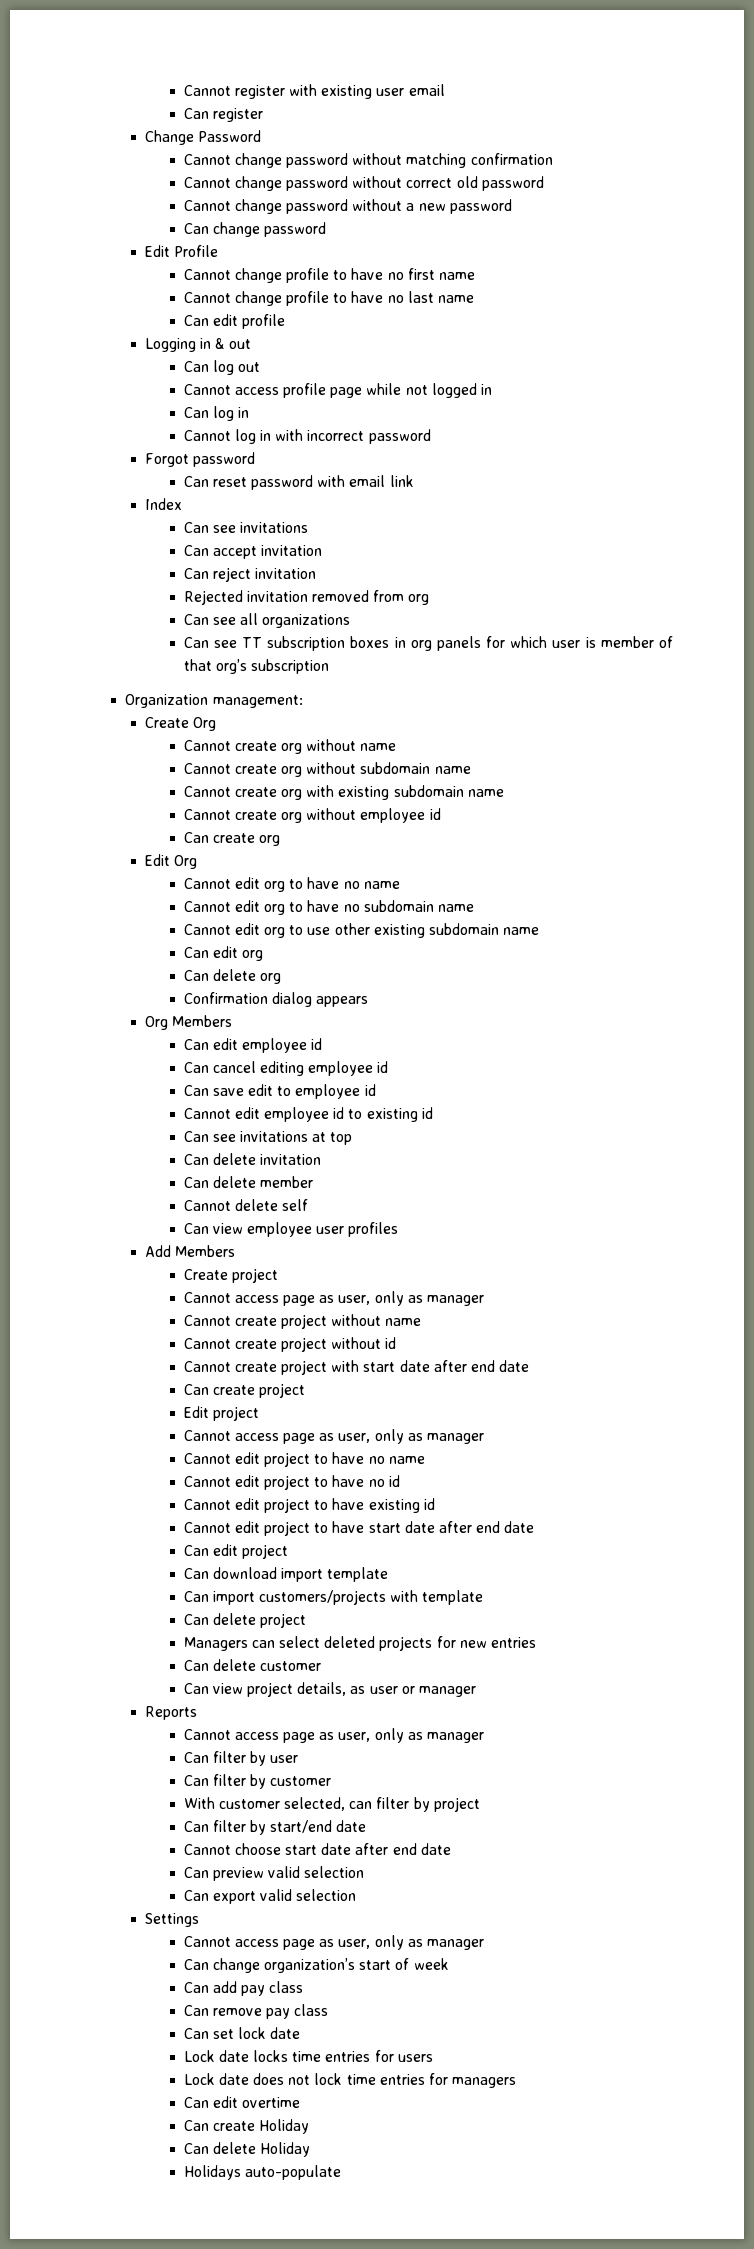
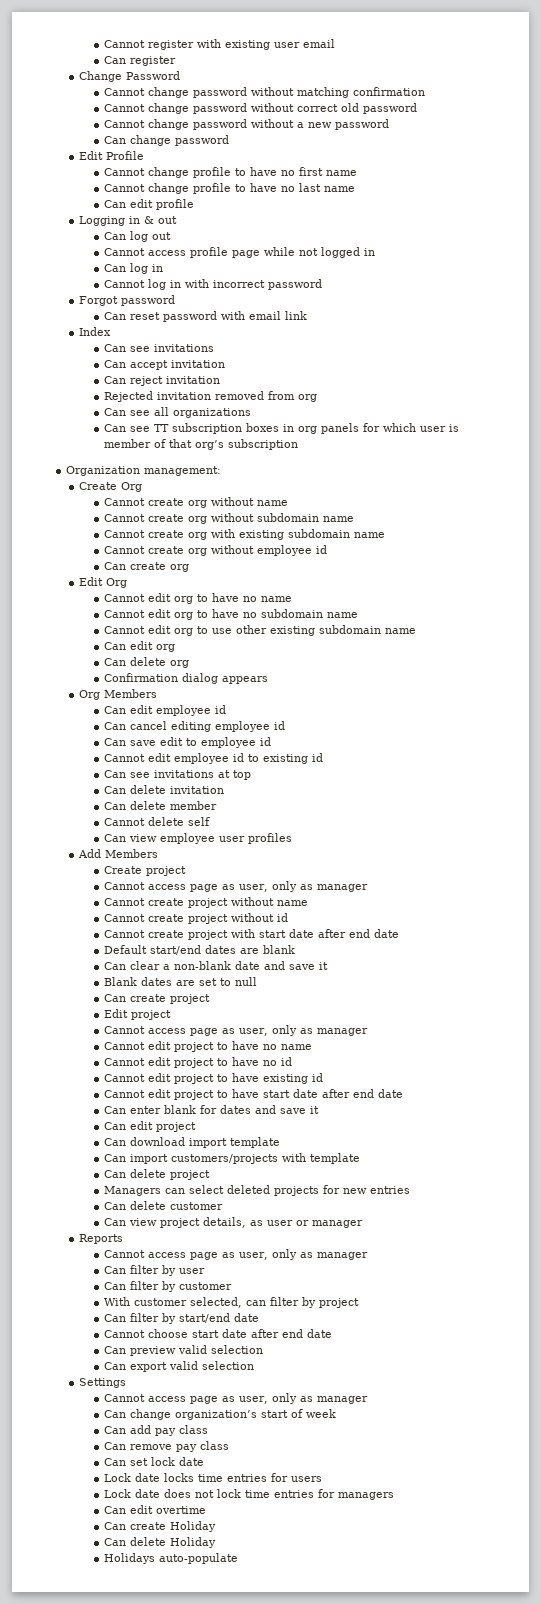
+ Default start/end dates are blank
+ Can clear a non-blank date and save it
+ Blank dates are set to null
+ Can enter blank for dates and save it

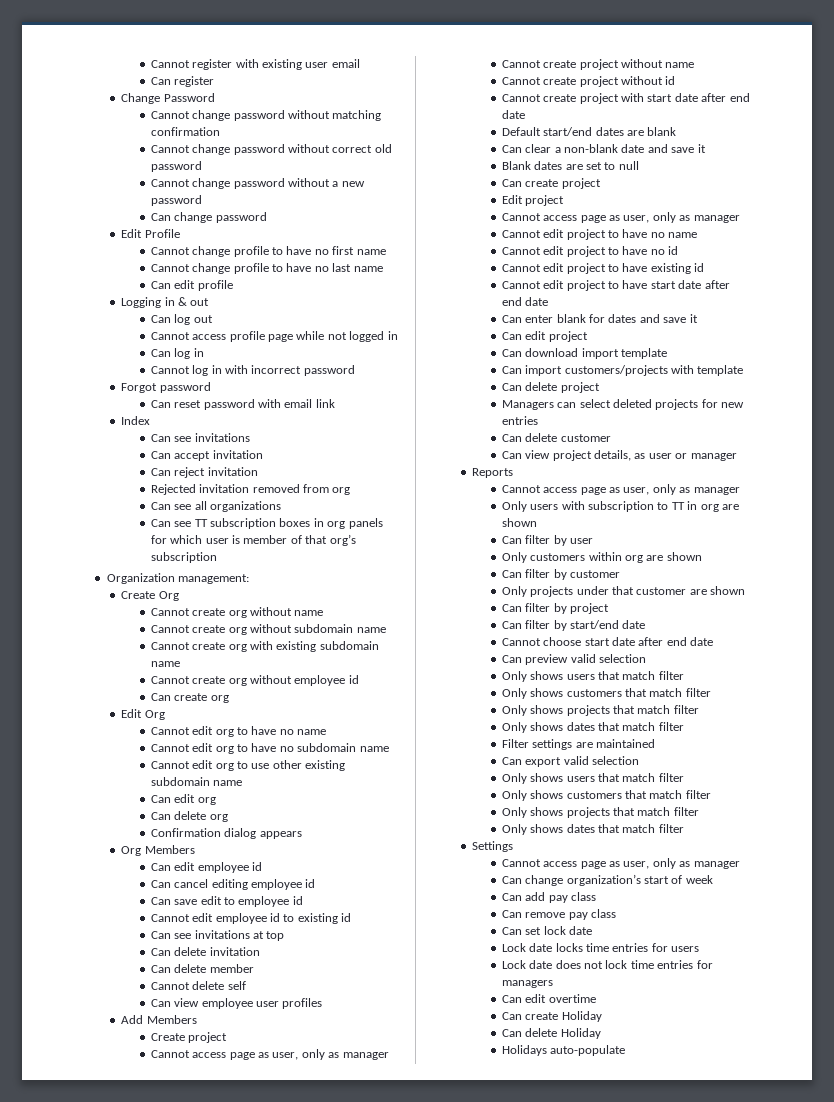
+ Only users with subscription to TT in org are shown
  Can filter by user
+ Only customers within org are shown
  Can filter by customer
- With customer selected, can filter by project
+ Only projects under that customer are shown
+ Can filter by project
  Can preview valid selection
+ Only shows users that match filter
+ Only shows customers that match filter
+ Only shows projects that match filter
+ Only shows dates that match filter
+ Filter settings are maintained
  Can export valid selection
+ Only shows users that match filter
+ Only shows customers that match filter
+ Only shows projects that match filter
+ Only shows dates that match filter

